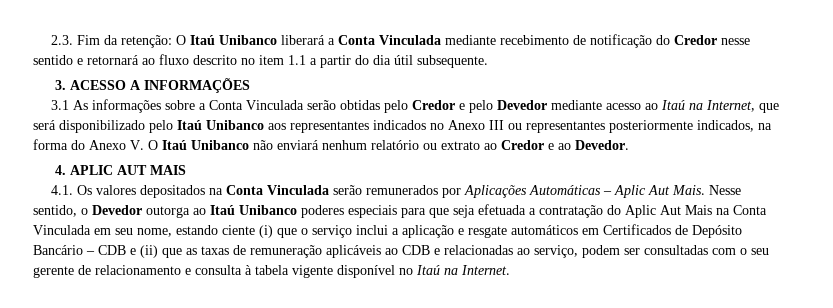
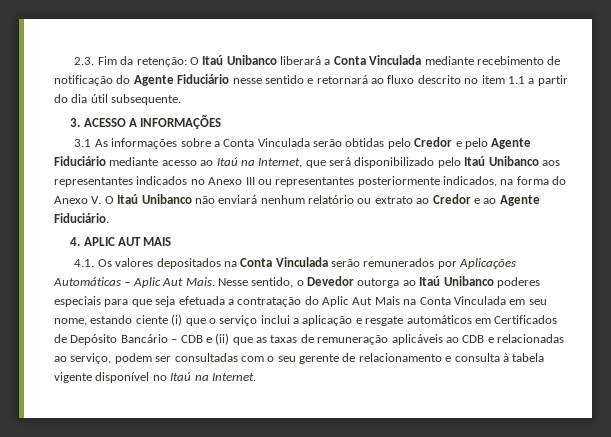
- 2.3. Fim da retenção: O Itaú Unibanco liberará a Conta Vinculada mediante recebimento de notificação do Credor nesse sentido e retornará ao fluxo descrito no item 1.1 a partir do dia útil subsequente.
+ 2.3. Fim da retenção: O Itaú Unibanco liberará a Conta Vinculada mediante recebimento de notificação do Agente Fiduciário nesse sentido e retornará ao fluxo descrito no item 1.1 a partir do dia útil subsequente.
- 3.1 As informações sobre a Conta Vinculada serão obtidas pelo Credor e pelo Devedor mediante acesso ao Itaú na Internet, que será disponibilizado pelo Itaú Unibanco aos representantes indicados no Anexo III ou representantes posteriormente indicados, na forma do Anexo V. O Itaú Unibanco não enviará nenhum relatório ou extrato ao Credor e ao Devedor.
+ 3.1 As informações sobre a Conta Vinculada serão obtidas pelo Credor e pelo Agente Fiduciário mediante acesso ao Itaú na Internet, que será disponibilizado pelo Itaú Unibanco aos representantes indicados no Anexo III ou representantes posteriormente indicados, na forma do Anexo V. O Itaú Unibanco não enviará nenhum relatório ou extrato ao Credor e ao Agente Fiduciário.

